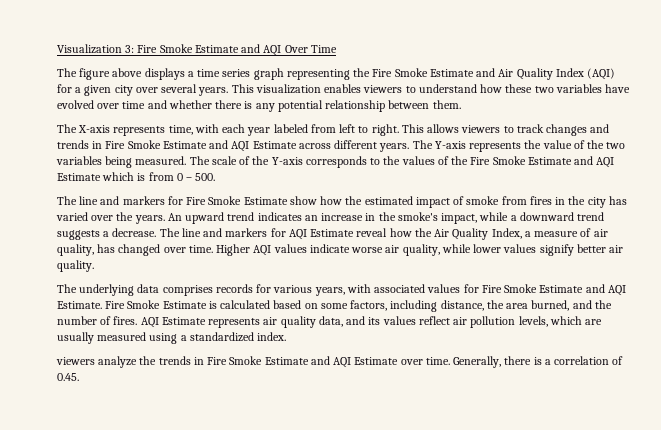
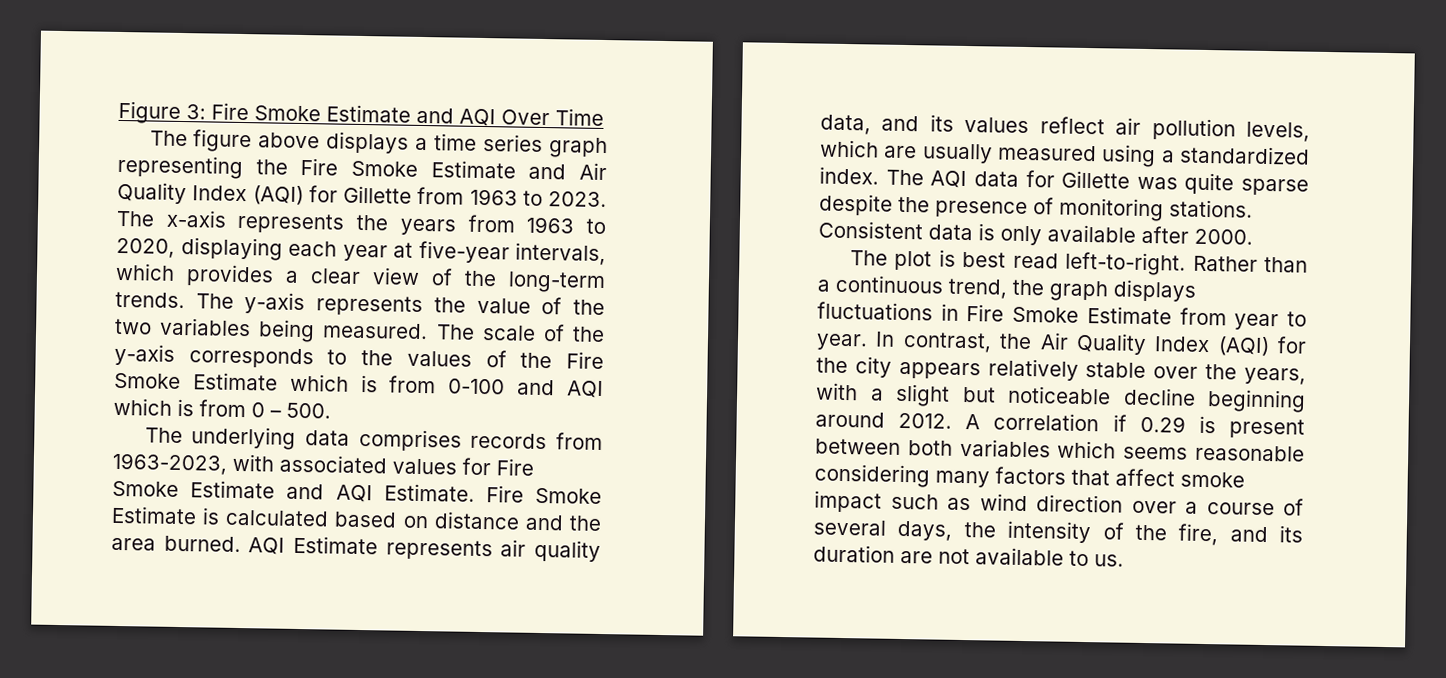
- Visualization 3: Fire Smoke Estimate and AQI Over Time
+ Figure 3: Fire Smoke Estimate and AQI Over Time
- The figure above displays a time series graph representing the Fire Smoke Estimate and Air Quality Index (AQI) for a given city over several years. This visualization enables viewers to understand how these two variables have evolved over time and whether there is any potential relationship between them.
- The X-axis represents time, with each year labeled from left to right. This allows viewers to track changes and trends in Fire Smoke Estimate and AQI Estimate across different years. The Y-axis represents the value of the two variables being measured.
+ The figure above displays a time series graph representing the Fire Smoke Estimate and Air Quality Index (AQI) for Gillette from 1963 to 2023. The x-axis represents the years from 1963 to 2020, displaying each year at five-year intervals, which provides a clear view of the long-term trends. The y-axis represents the value of the two variables being measured.
- The scale of the Y-axis corresponds to the values of the Fire Smoke Estimate and AQI Estimate which is from 0 – 500.
+ The scale of the y-axis corresponds to the values of the Fire Smoke Estimate which is from 0-100 and AQI which is from 0 – 500.
- The line and markers for Fire Smoke Estimate show how the estimated impact of smoke from fires in the city has varied over the years. An upward trend indicates an increase in the smoke's impact, while a downward trend suggests a decrease. The line and markers for AQI Estimate reveal how the Air Quality Index, a measure of air quality, has changed over time. Higher AQI values indicate worse air quality, while lower values signify better air quality.
- The underlying data comprises records for various years, with associated values for Fire Smoke Estimate and AQI Estimate.
+ The underlying data comprises records from 1963-2023, with associated values for Fire Smoke Estimate and AQI Estimate.
- Fire Smoke Estimate is calculated based on some factors, including distance, the area burned, and the number of fires.
+ Fire Smoke Estimate is calculated based on distance and the area burned.
- AQI Estimate represents air quality data, and its values reflect air pollution levels, which are usually measured using a standardized index.
- viewers analyze the trends in Fire Smoke Estimate and AQI Estimate over time. Generally, there is a correlation of 0.45.
+ AQI Estimate represents air quality data, and its values reflect air pollution levels, which are usually measured using a standardized index. The AQI data for Gillette was quite sparse despite the presence of monitoring stations. Consistent data is only available after 2000.
+ The plot is best read left-to-right. Rather than a continuous trend, the graph displays fluctuations in Fire Smoke Estimate from year to year. In contrast, the Air Quality Index (AQI) for the city appears relatively stable over the years, with a slight but noticeable decline beginning around 2012. A correlation if 0.29 is present between both variables which seems reasonable considering many factors that affect smoke impact such as wind direction over a course of several days, the intensity of the fire, and its duration are not available to us.

